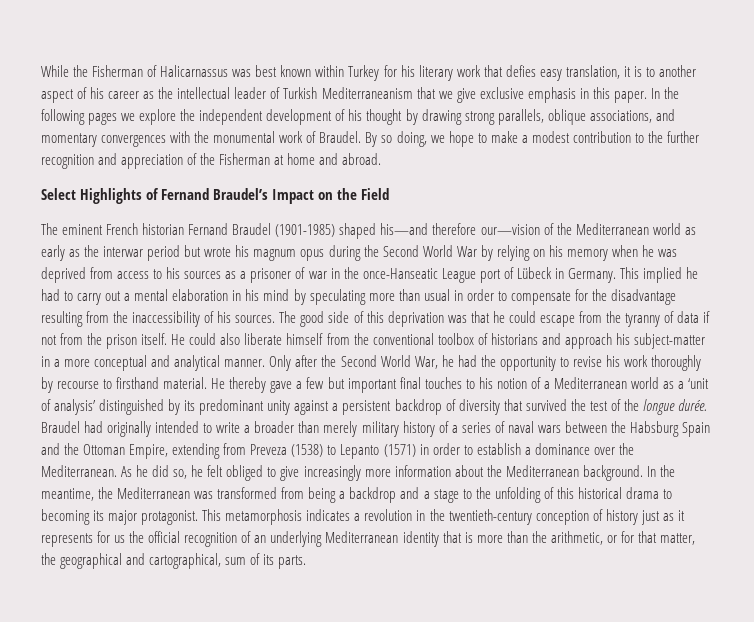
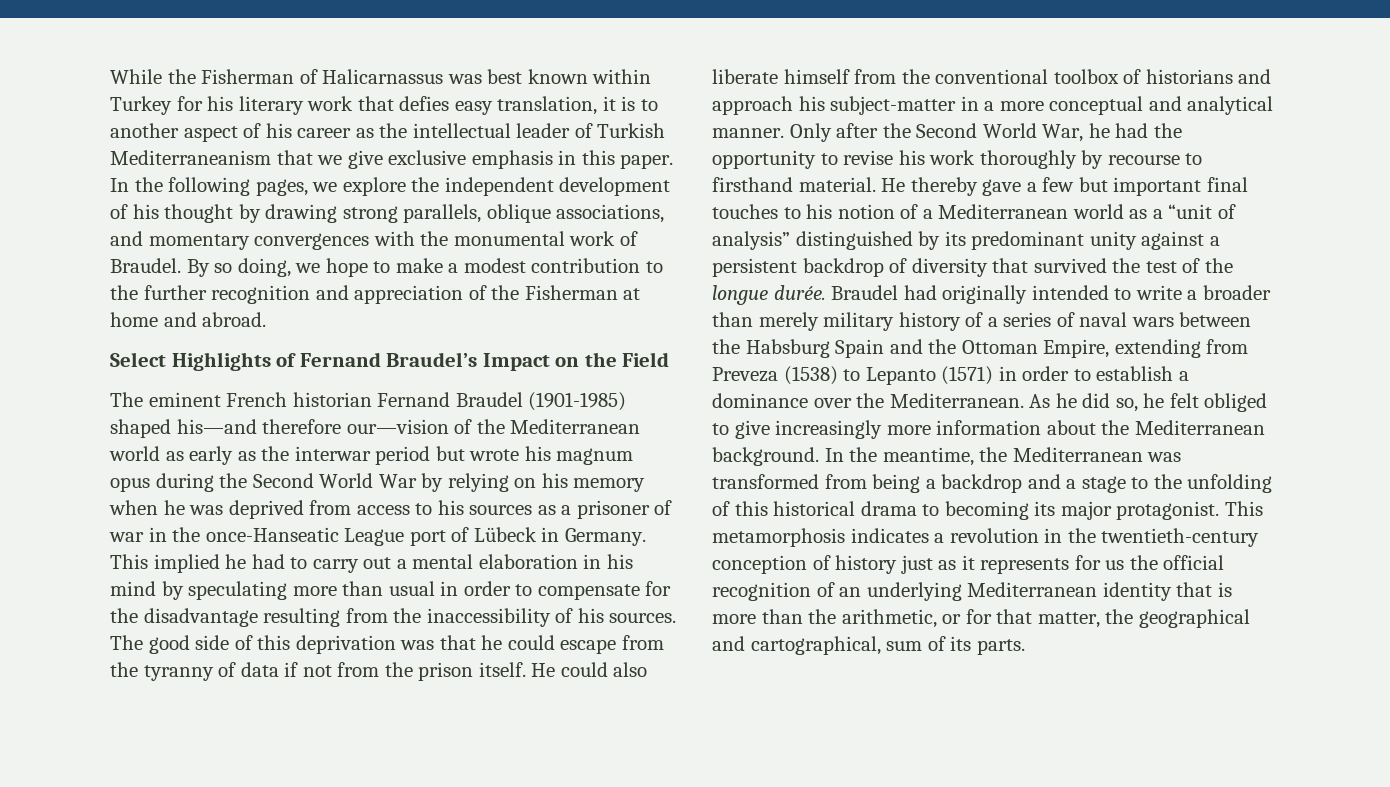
- In the following pages we explore the independent development of his thought by drawing strong parallels, oblique associations, and momentary convergences with the monumental work of Braudel.
+ In the following pages, we explore the independent development of his thought by drawing strong parallels, oblique associations, and momentary convergences with the monumental work of Braudel.
- He thereby gave a few but important final touches to his notion of a Mediterranean world as a ‘unit of analysis’ distinguished by its predominant unity against a persistent backdrop of diversity that survived the test of the longue durée.
+ He thereby gave a few but important final touches to his notion of a Mediterranean world as a “unit of analysis” distinguished by its predominant unity against a persistent backdrop of diversity that survived the test of the longue durée.

